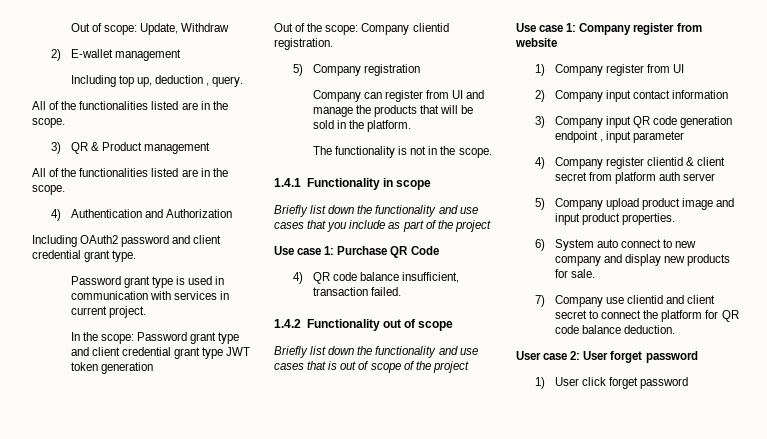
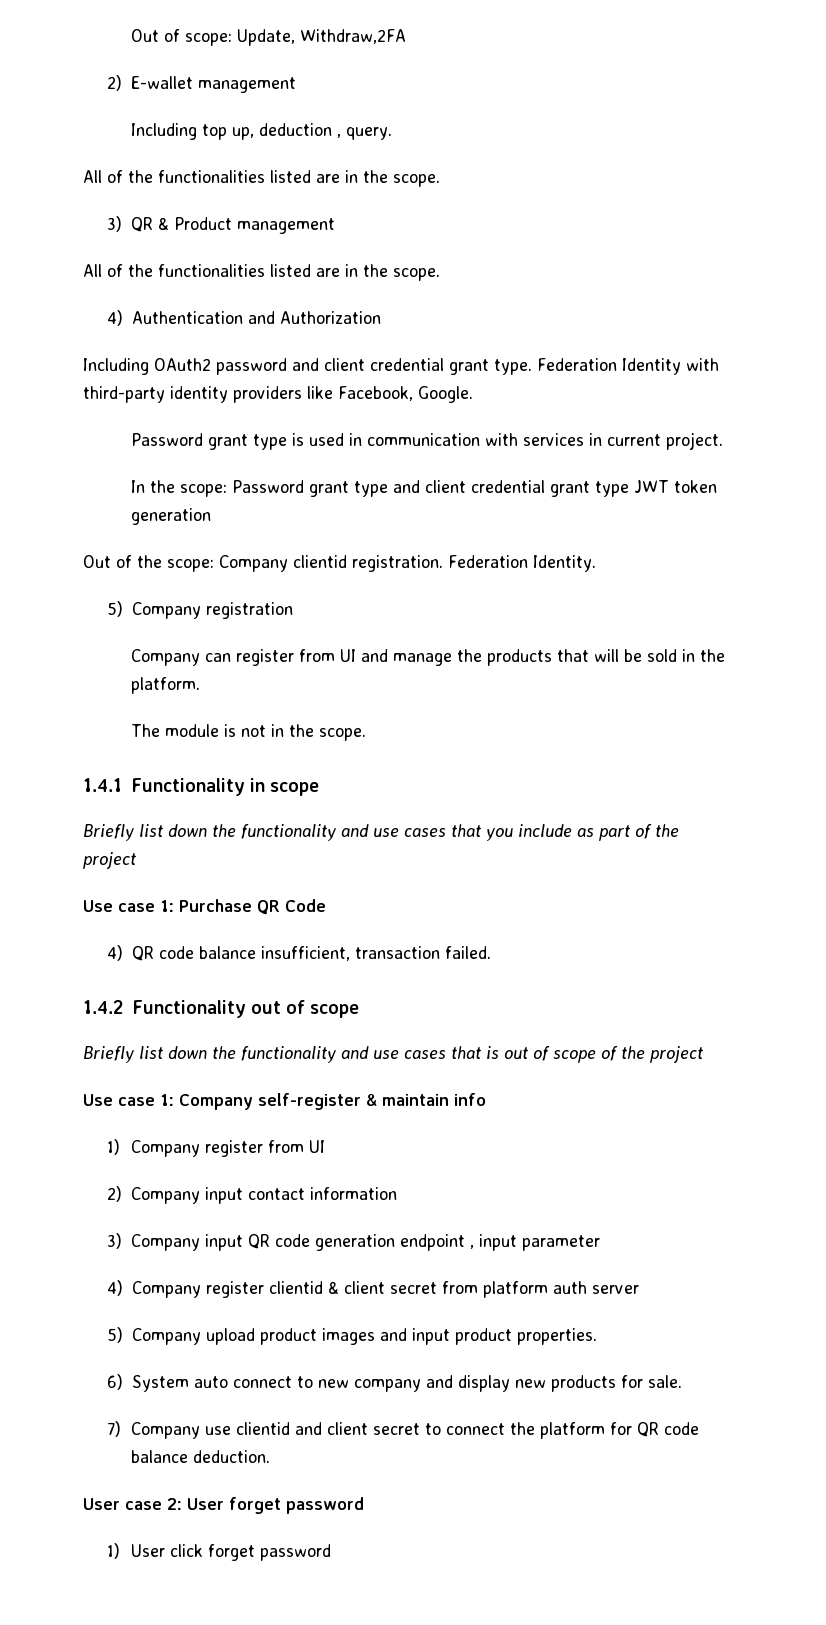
- Out of scope: Update, Withdraw
+ Out of scope: Update, Withdraw,2FA
+ Federation Identity with third-party identity providers like Facebook, Google.
+ Federation Identity.
- The functionality is not in the scope.
+ The module is not in the scope.
- Use case 1: Company register from website
+ Use case 1: Company self-register & maintain info
- 5) Company upload product image and input product properties.
+ 5) Company upload product images and input product properties.

